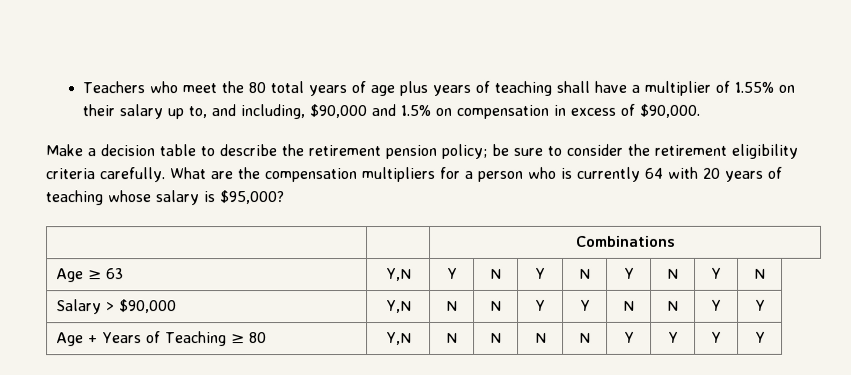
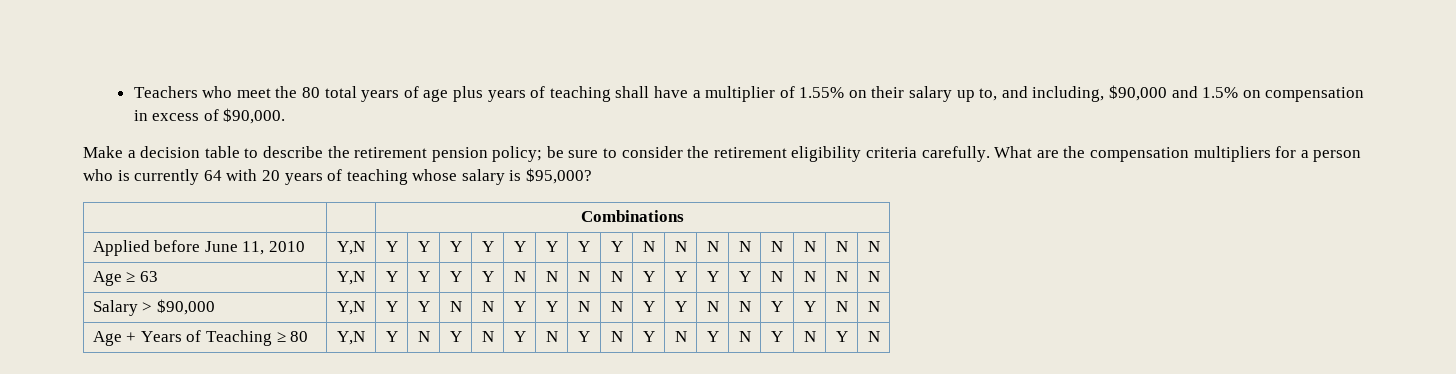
+ Applied before June 11, 2010 | Y,N | Y | Y | Y | Y | Y | Y | Y | Y | N | N | N | N | N | N | N | N
- Age ≥ 63 | Y,N | Y | N | Y | N | Y | N | Y | N
- Salary > $90,000 | Y,N | N | N | Y | Y | N | N | Y | Y
- Age + Years of Teaching ≥ 80 | Y,N | N | N | N | N | Y | Y | Y | Y
+ Age ≥ 63 | Y,N | Y | Y | Y | Y | N | N | N | N | Y | Y | Y | Y | N | N | N | N
+ Salary > $90,000 | Y,N | Y | Y | N | N | Y | Y | N | N | Y | Y | N | N | Y | Y | N | N
+ Age + Years of Teaching ≥ 80 | Y,N | Y | N | Y | N | Y | N | Y | N | Y | N | Y | N | Y | N | Y | N

